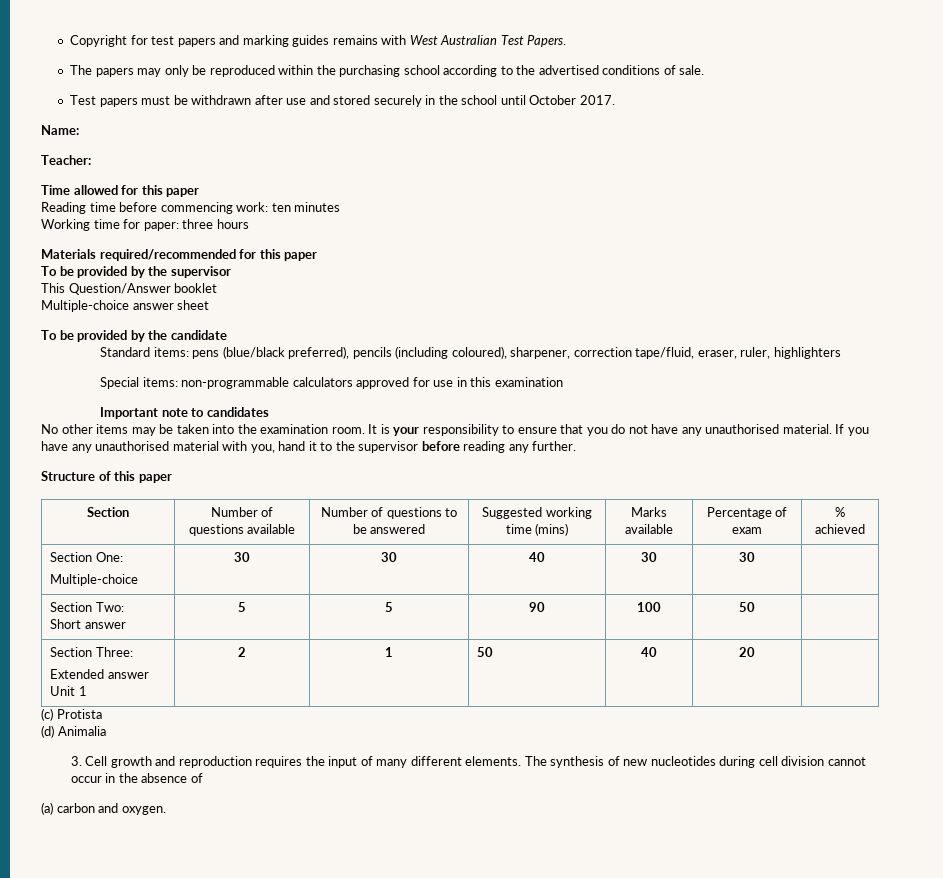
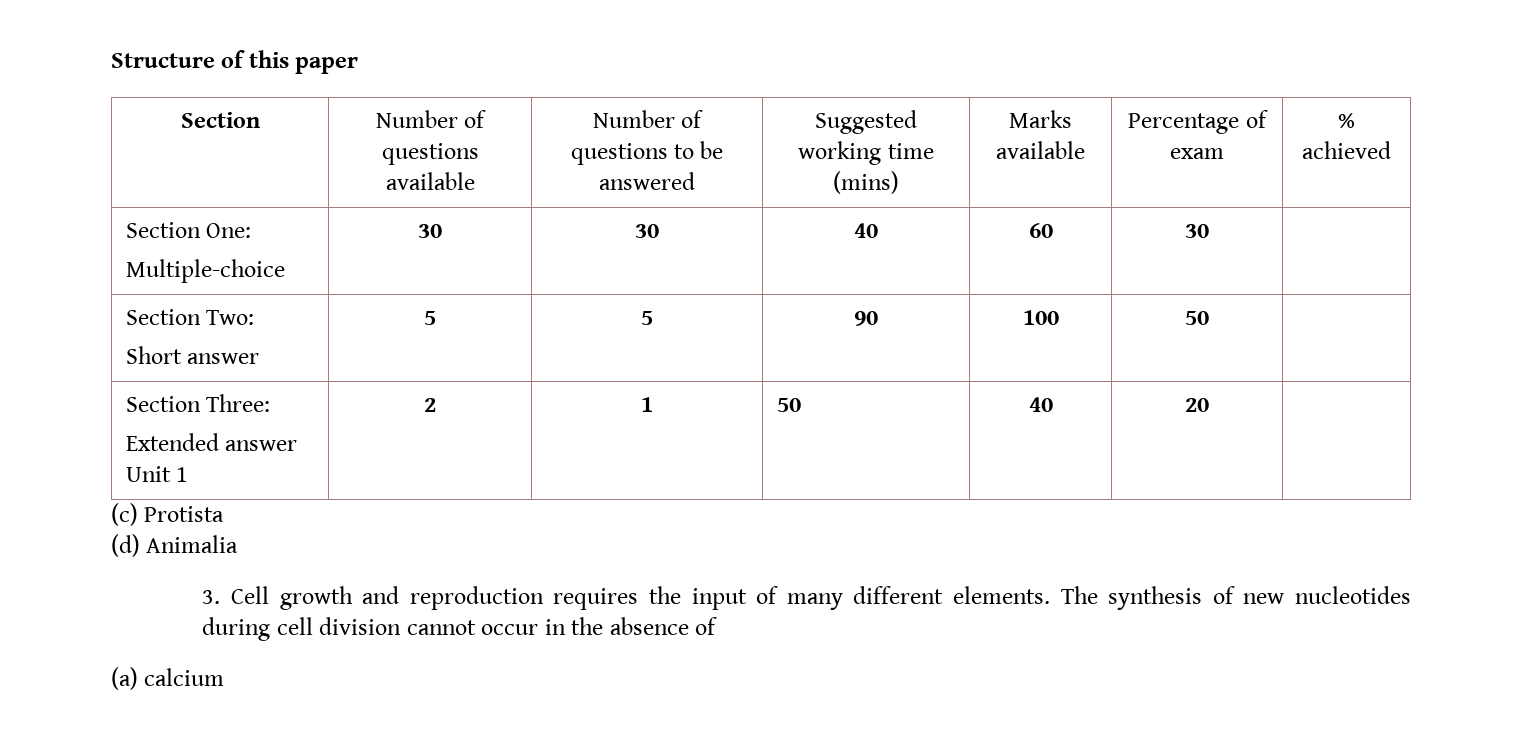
- Copyright for test papers and marking guides remains with West Australian Test Papers.
- The papers may only be reproduced within the purchasing school according to the advertised conditions of sale.
- Test papers must be withdrawn after use and stored securely in the school until October 2017.
- Name:
- Teacher:
- Time allowed for this paper
- Reading time before commencing work: ten minutes
- Working time for paper: three hours
- Materials required/recommended for this paper
- To be provided by the supervisor
- This Question/Answer booklet
- Multiple-choice answer sheet
- To be provided by the candidate
- Standard items: pens (blue/black preferred), pencils (including coloured), sharpener, correction tape/fluid, eraser, ruler, highlighters
- Special items: non-programmable calculators approved for use in this examination
- Important note to candidates
- No other items may be taken into the examination room. It is your responsibility to ensure that you do not have any unauthorised material. If you have any unauthorised material with you, hand it to the supervisor before reading any further.
  Section One:
- Multiple-choice | 30 | 30 | 40 | 30 | 30 |
+ Multiple-choice | 30 | 30 | 40 | 60 | 30 |
- (a) carbon and oxygen.
+ (a) calcium

